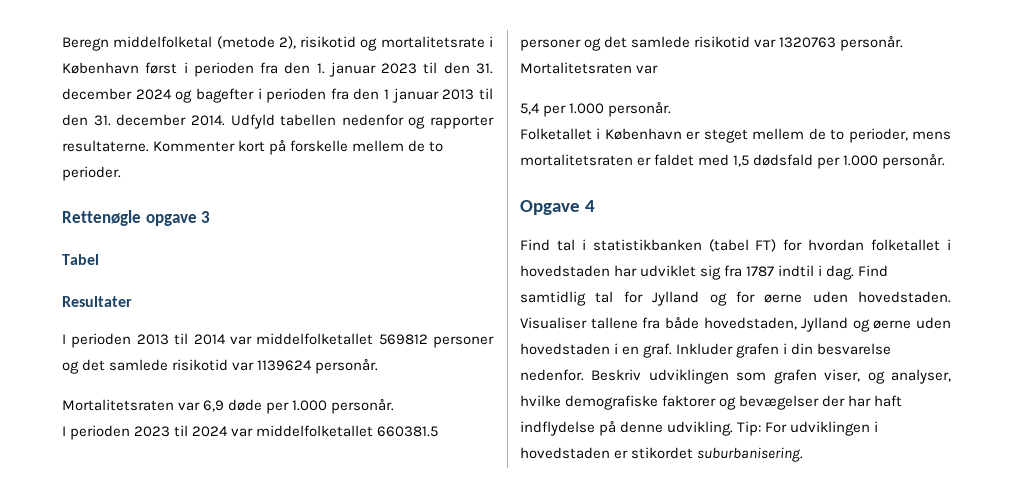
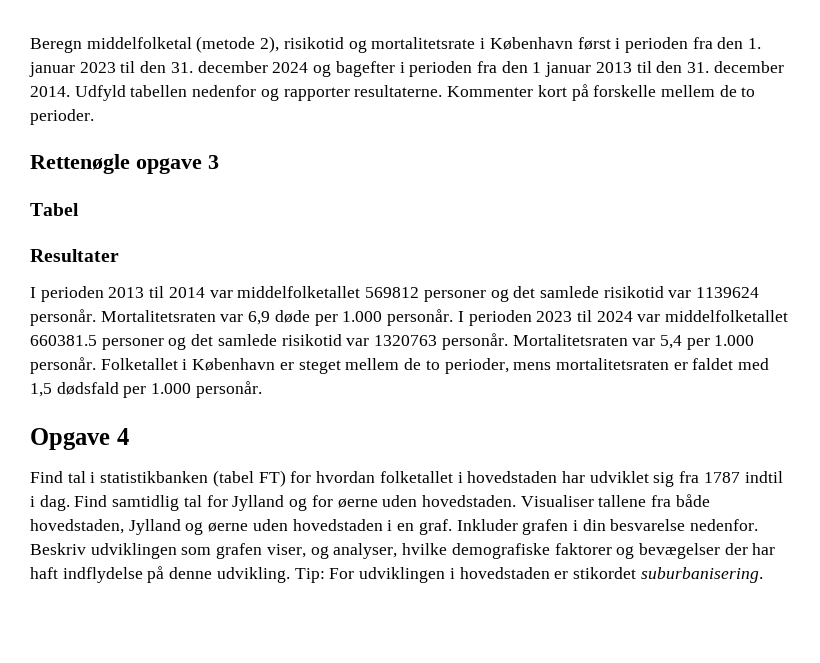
- I perioden 2013 til 2014 var middelfolketallet 569812 personer og det samlede risikotid var 1139624 personår.
- Mortalitetsraten var 6,9 døde per 1.000 personår.
- I perioden 2023 til 2024 var middelfolketallet 660381.5 personer og det samlede risikotid var 1320763 personår. Mortalitetsraten var
- 5,4 per 1.000 personår.
- Folketallet i København er steget mellem de to perioder, mens mortalitetsraten er faldet med 1,5 dødsfald per 1.000 personår.
+ I perioden 2013 til 2014 var middelfolketallet 569812 personer og det samlede risikotid var 1139624 personår. Mortalitetsraten var 6,9 døde per 1.000 personår. I perioden 2023 til 2024 var middelfolketallet 660381.5 personer og det samlede risikotid var 1320763 personår. Mortalitetsraten var 5,4 per 1.000 personår. Folketallet i København er steget mellem de to perioder, mens mortalitetsraten er faldet med 1,5 dødsfald per 1.000 personår.

